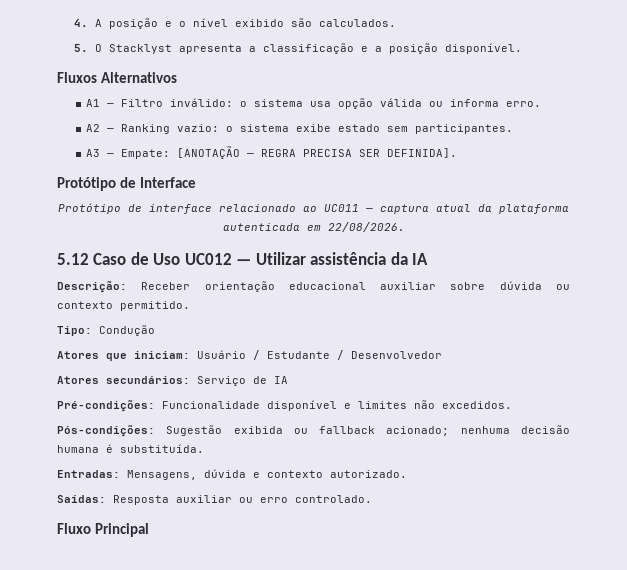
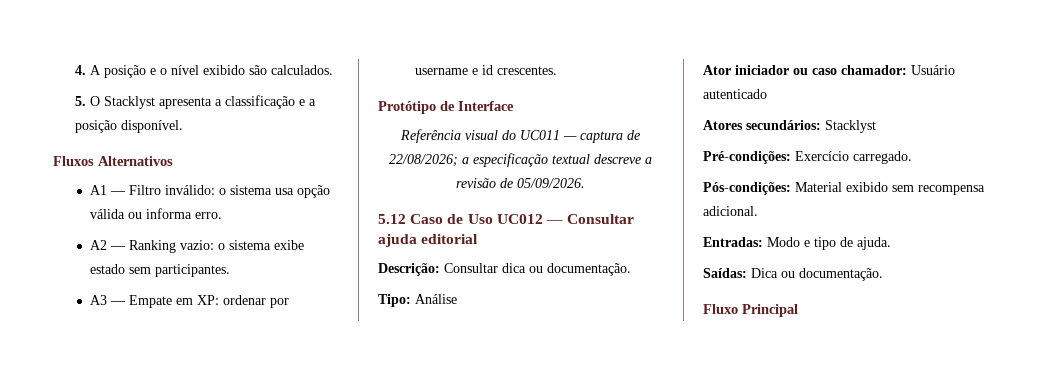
- A3 — Empate: [ANOTAÇÃO — REGRA PRECISA SER DEFINIDA].
+ A3 — Empate em XP: ordenar por username e id crescentes.
  Protótipo de Interface
- Protótipo de interface relacionado ao UC011 — captura atual da plataforma autenticada em 22/08/2026.
+ Referência visual do UC011 — captura de 22/08/2026; a especificação textual descreve a revisão de 05/09/2026.
- 5.12 Caso de Uso UC012 — Utilizar assistência da IA
- Descrição: Receber orientação educacional auxiliar sobre dúvida ou contexto permitido.
- Tipo: Condução
- Atores que iniciam: Usuário / Estudante / Desenvolvedor
- Atores secundários: Serviço de IA
- Pré-condições: Funcionalidade disponível e limites não excedidos.
- Pós-condições: Sugestão exibida ou fallback acionado; nenhuma decisão humana é substituída.
- Entradas: Mensagens, dúvida e contexto autorizado.
- Saídas: Resposta auxiliar ou erro controlado.
+ 5.12 Caso de Uso UC012 — Consultar ajuda editorial
+ Descrição: Consultar dica ou documentação.
+ Tipo: Análise
+ Ator iniciador ou caso chamador: Usuário autenticado
+ Atores secundários: Stacklyst
+ Pré-condições: Exercício carregado.
+ Pós-condições: Material exibido sem recompensa adicional.
+ Entradas: Modo e tipo de ajuda.
+ Saídas: Dica ou documentação.

